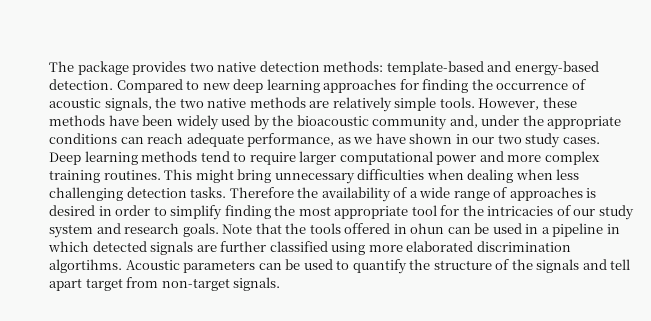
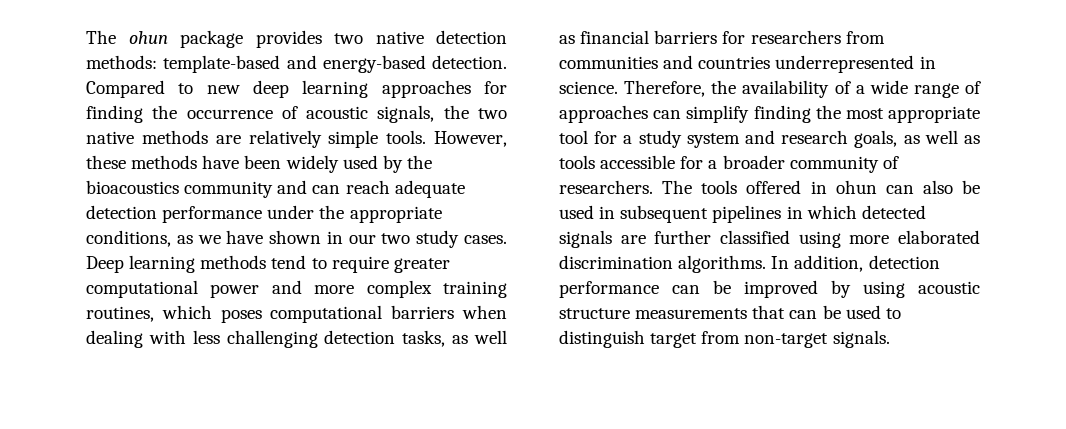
- The package provides two native detection methods: template-based and energy-based detection.
+ The ohun package provides two native detection methods: template-based and energy-based detection.
- However, these methods have been widely used by the bioacoustic community and, under the appropriate conditions can reach adequate performance, as we have shown in our two study cases.
+ However, these methods have been widely used by the bioacoustics community and can reach adequate detection performance under the appropriate conditions, as we have shown in our two study cases.
- Deep learning methods tend to require larger computational power and more complex training routines. This might bring unnecessary difficulties when dealing when less challenging detection tasks. Therefore the availability of a wide range of approaches is desired in order to simplify finding the most appropriate tool for the intricacies of our study system and research goals. Note that the tools offered in ohun can be used in a pipeline in which detected signals are further classified using more elaborated discrimination algortihms. Acoustic parameters can be used to quantify the structure of the signals and tell apart target from non-target signals.
+ Deep learning methods tend to require greater computational power and more complex training routines, which poses computational barriers when dealing with less challenging detection tasks, as well as financial barriers for researchers from communities and countries underrepresented in science. Therefore, the availability of a wide range of approaches can simplify finding the most appropriate tool for a study system and research goals, as well as tools accessible for a broader community of researchers. The tools offered in ohun can also be used in subsequent pipelines in which detected signals are further classified using more elaborated discrimination algorithms. In addition, detection performance can be improved by using acoustic structure measurements that can be used to distinguish target from non-target signals.

